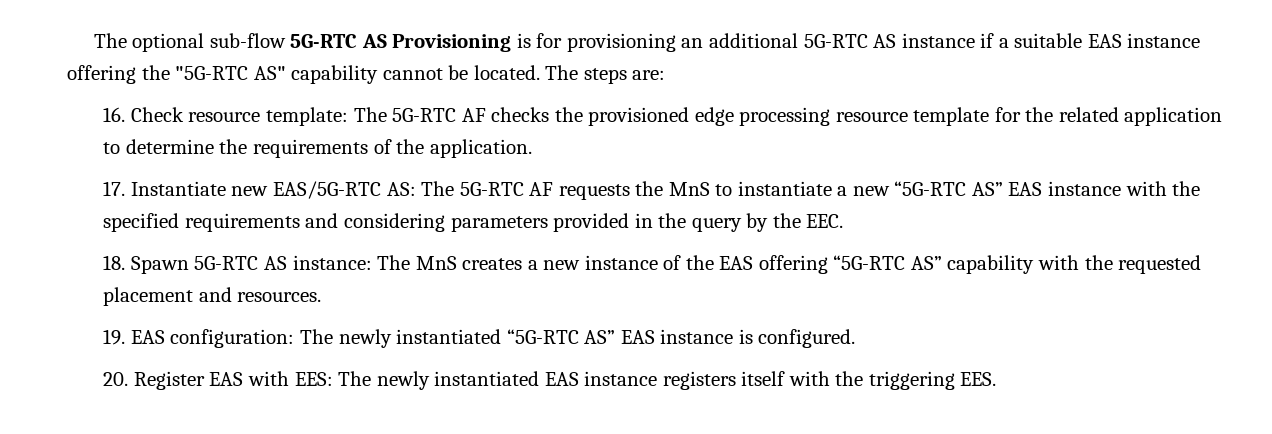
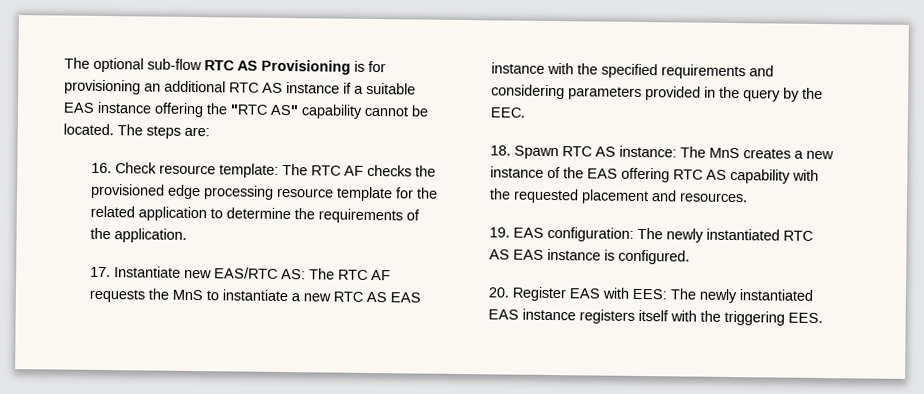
- The optional sub-flow 5G-RTC AS Provisioning is for provisioning an additional 5G-RTC AS instance if a suitable EAS instance offering the "5G-RTC AS" capability cannot be located.
+ The optional sub-flow RTC AS Provisioning is for provisioning an additional RTC AS instance if a suitable EAS instance offering the "RTC AS" capability cannot be located.
- 16. Check resource template: The 5G-RTC AF checks the provisioned edge processing resource template for the related application to determine the requirements of the application.
+ 16. Check resource template: The RTC AF checks the provisioned edge processing resource template for the related application to determine the requirements of the application.
- 17. Instantiate new EAS/5G-RTC AS: The 5G-RTC AF requests the MnS to instantiate a new “5G-RTC AS” EAS instance with the specified requirements and considering parameters provided in the query by the EEC.
+ 17. Instantiate new EAS/RTC AS: The RTC AF requests the MnS to instantiate a new RTC AS EAS instance with the specified requirements and considering parameters provided in the query by the EEC.
- 18. Spawn 5G-RTC AS instance: The MnS creates a new instance of the EAS offering “5G-RTC AS” capability with the requested placement and resources.
+ 18. Spawn RTC AS instance: The MnS creates a new instance of the EAS offering RTC AS capability with the requested placement and resources.
- 19. EAS configuration: The newly instantiated “5G-RTC AS” EAS instance is configured.
+ 19. EAS configuration: The newly instantiated RTC AS EAS instance is configured.

